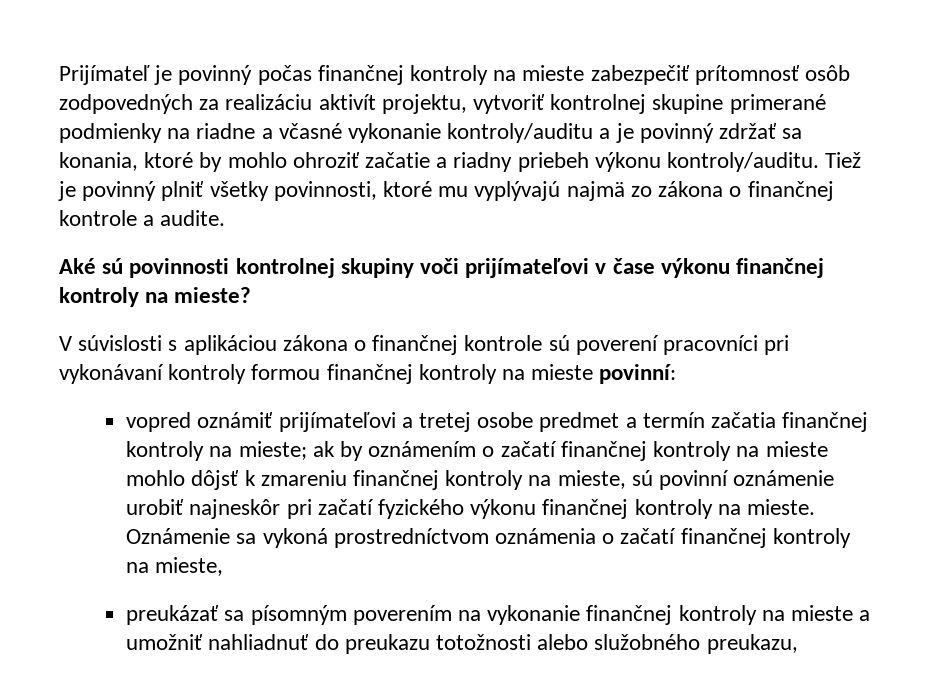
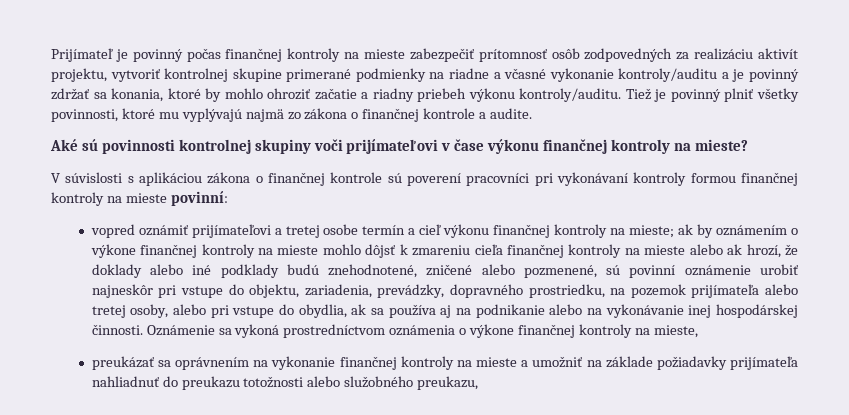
- vopred oznámiť prijímateľovi a tretej osobe predmet a termín začatia finančnej kontroly na mieste; ak by oznámením o začatí finančnej kontroly na mieste mohlo dôjsť k zmareniu finančnej kontroly na mieste, sú povinní oznámenie urobiť najneskôr pri začatí fyzického výkonu finančnej kontroly na mieste.
+ vopred oznámiť prijímateľovi a tretej osobe termín a cieľ výkonu finančnej kontroly na mieste; ak by oznámením o výkone finančnej kontroly na mieste mohlo dôjsť k zmareniu cieľa finančnej kontroly na mieste alebo ak hrozí, že doklady alebo iné podklady budú znehodnotené, zničené alebo pozmenené, sú povinní oznámenie urobiť najneskôr pri vstupe do objektu, zariadenia, prevádzky, dopravného prostriedku, na pozemok prijímateľa alebo tretej osoby, alebo pri vstupe do obydlia, ak sa používa aj na podnikanie alebo na vykonávanie inej hospodárskej činnosti.
- Oznámenie sa vykoná prostredníctvom oznámenia o začatí finančnej kontroly na mieste,
+ Oznámenie sa vykoná prostredníctvom oznámenia o výkone finančnej kontroly na mieste,
- preukázať sa písomným poverením na vykonanie finančnej kontroly na mieste a umožniť nahliadnuť do preukazu totožnosti alebo služobného preukazu,
+ preukázať sa oprávnením na vykonanie finančnej kontroly na mieste a umožniť na základe požiadavky prijímateľa nahliadnuť do preukazu totožnosti alebo služobného preukazu,

